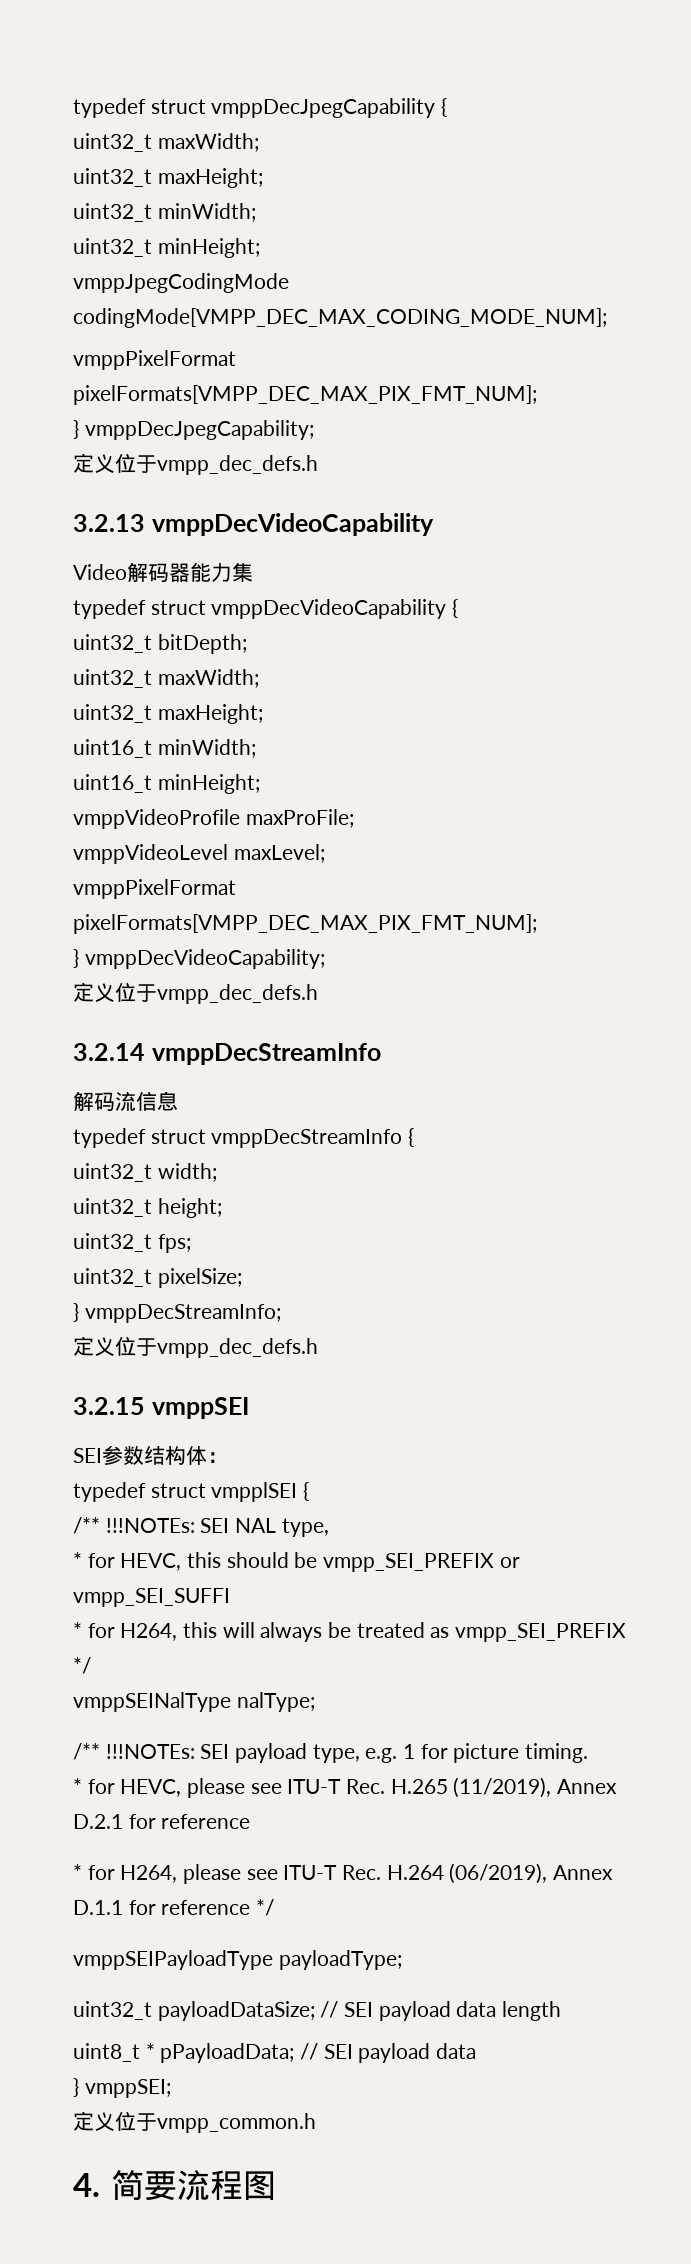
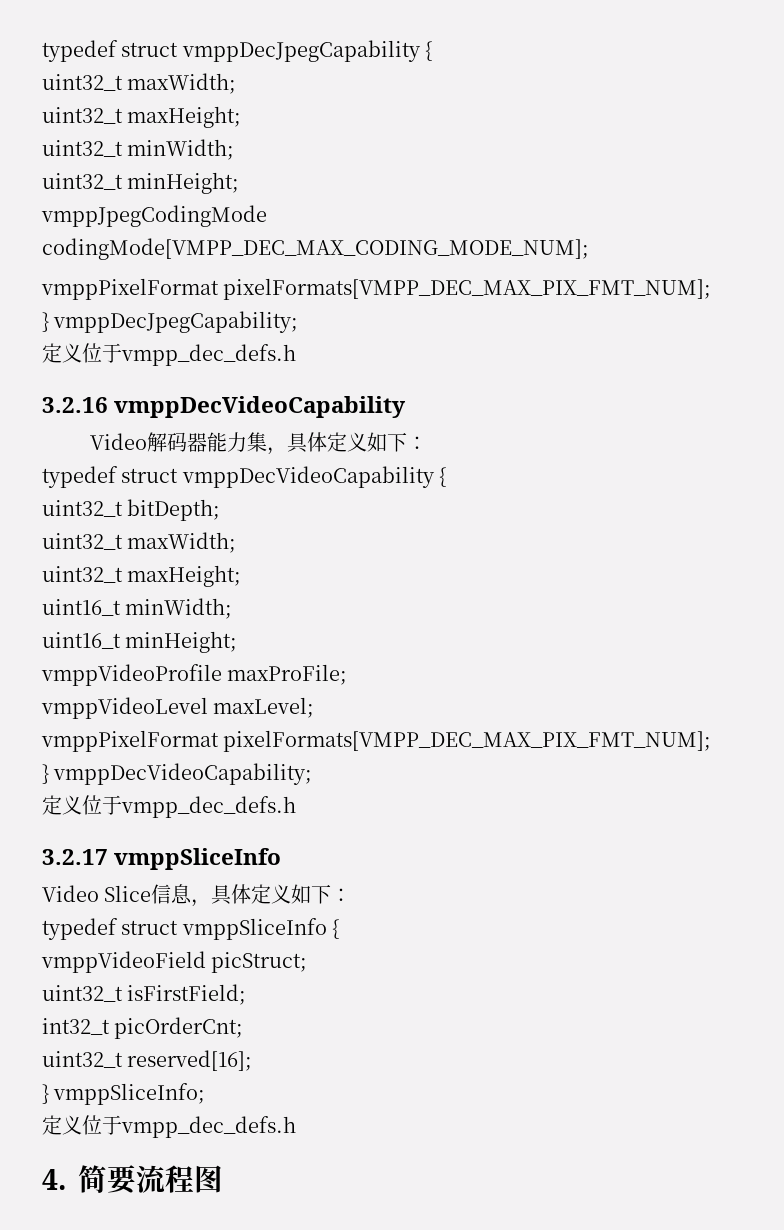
- 3.2.13 vmppDecVideoCapability
+ 3.2.16 vmppDecVideoCapability
- Video解码器能力集
+ Video解码器能力集，具体定义如下：
- 3.2.14 vmppDecStreamInfo
- 解码流信息
- typedef struct vmppDecStreamInfo {
- uint32_t width;
- uint32_t height;
- uint32_t fps;
- uint32_t pixelSize;
- } vmppDecStreamInfo;
+ 3.2.17 vmppSliceInfo
+ Video Slice信息，具体定义如下：
+ typedef struct vmppSliceInfo {
+ vmppVideoField picStruct;
+ uint32_t isFirstField;
+ int32_t picOrderCnt;
+ uint32_t reserved[16];
+ } vmppSliceInfo;
  定义位于vmpp_dec_defs.h
- 3.2.15 vmppSEI
- SEI参数结构体：
- typedef struct vmpplSEI {
- /** !!!NOTEs: SEI NAL type,
- * for HEVC, this should be vmpp_SEI_PREFIX or vmpp_SEI_SUFFI
- * for H264, this will always be treated as vmpp_SEI_PREFIX */
- vmppSEINalType nalType;
- /** !!!NOTEs: SEI payload type, e.g. 1 for picture timing.
- * for HEVC, please see ITU-T Rec. H.265 (11/2019), Annex D.2.1 for reference
- * for H264, please see ITU-T Rec. H.264 (06/2019), Annex D.1.1 for reference */
- vmppSEIPayloadType payloadType;
- uint32_t payloadDataSize; // SEI payload data length
- uint8_t * pPayloadData; // SEI payload data
- } vmppSEI;
- 定义位于vmpp_common.h

